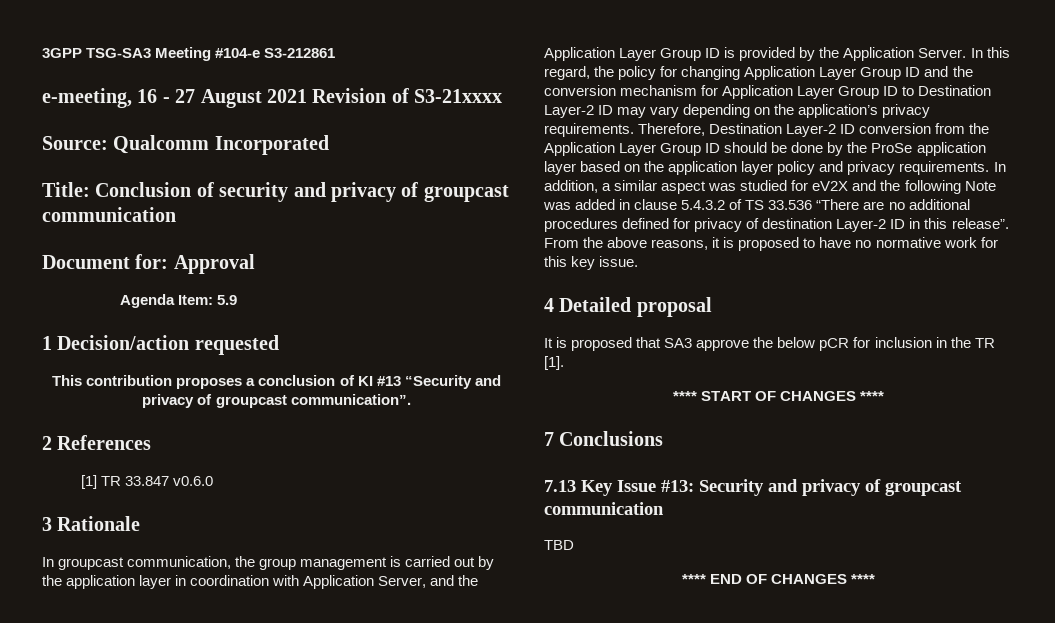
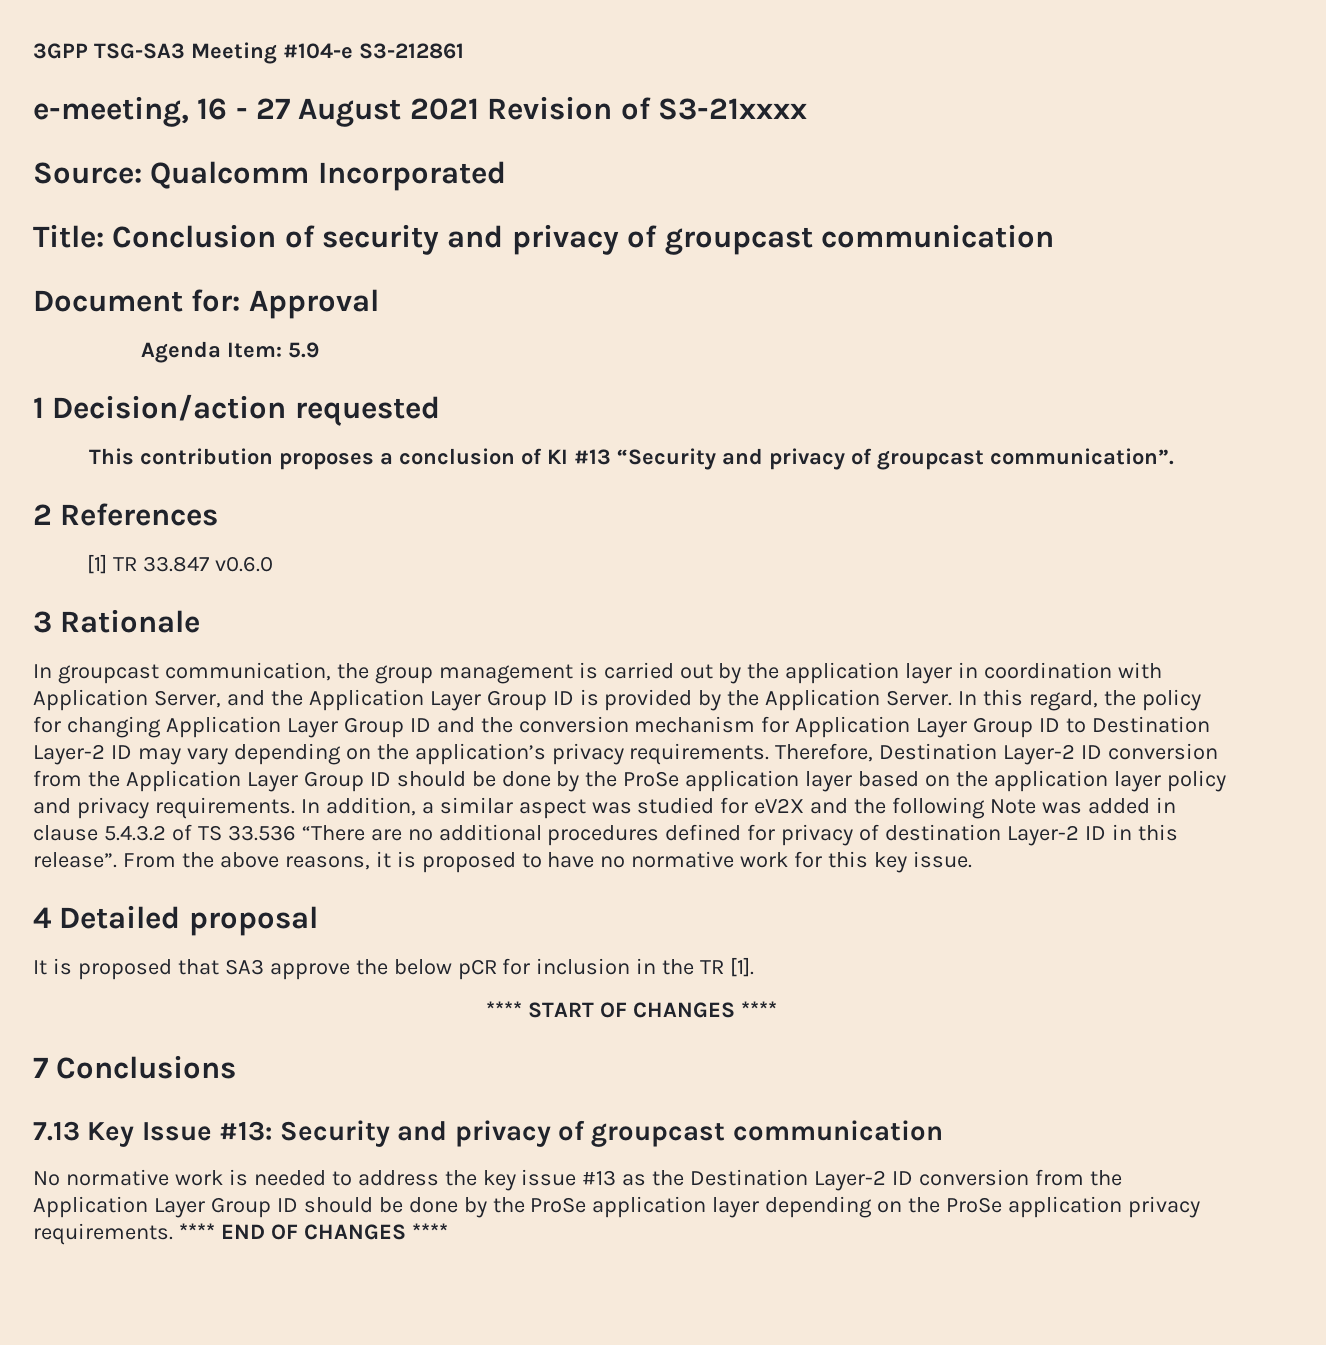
- TBD
- **** END OF CHANGES ****
+ No normative work is needed to address the key issue #13 as the Destination Layer-2 ID conversion from the Application Layer Group ID should be done by the ProSe application layer depending on the ProSe application privacy requirements. **** END OF CHANGES ****

